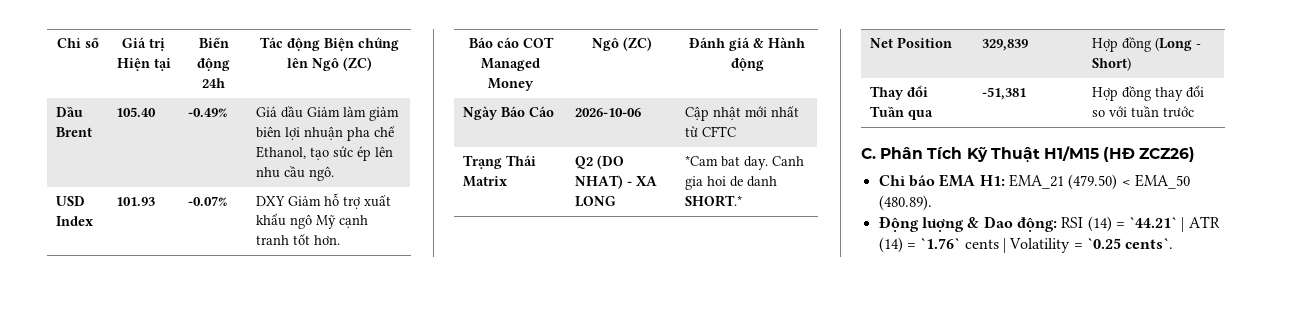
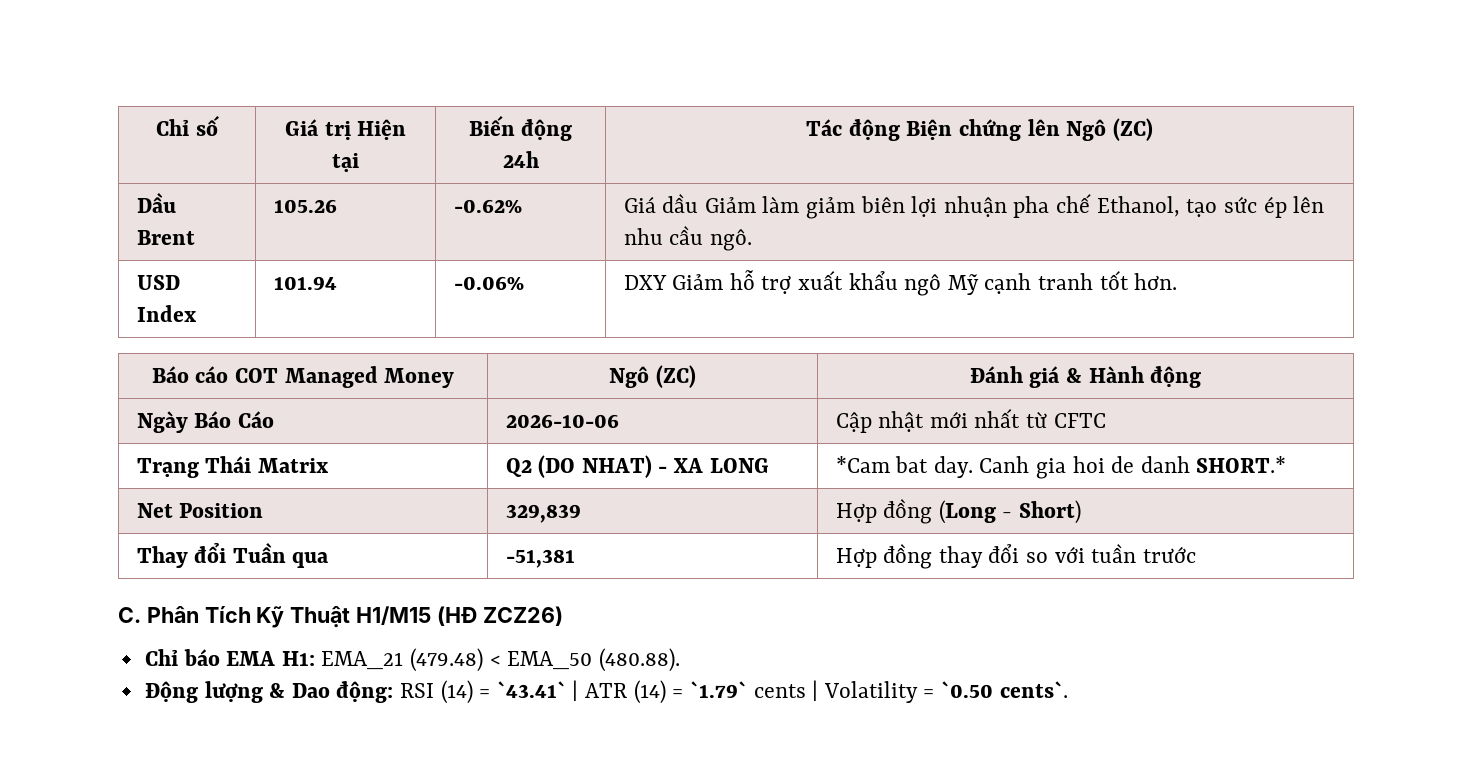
- Dầu Brent | 105.40 | -0.49% | Giá dầu Giảm làm giảm biên lợi nhuận pha chế Ethanol, tạo sức ép lên nhu cầu ngô.
+ Dầu Brent | 105.26 | -0.62% | Giá dầu Giảm làm giảm biên lợi nhuận pha chế Ethanol, tạo sức ép lên nhu cầu ngô.
- USD Index | 101.93 | -0.07% | DXY Giảm hỗ trợ xuất khẩu ngô Mỹ cạnh tranh tốt hơn.
+ USD Index | 101.94 | -0.06% | DXY Giảm hỗ trợ xuất khẩu ngô Mỹ cạnh tranh tốt hơn.
- Chỉ báo EMA H1: EMA_21 (479.50) < EMA_50 (480.89).
+ Chỉ báo EMA H1: EMA_21 (479.48) < EMA_50 (480.88).
- Động lượng & Dao động: RSI (14) = `44.21` | ATR (14) = `1.76` cents | Volatility = `0.25 cents`.
+ Động lượng & Dao động: RSI (14) = `43.41` | ATR (14) = `1.79` cents | Volatility = `0.50 cents`.

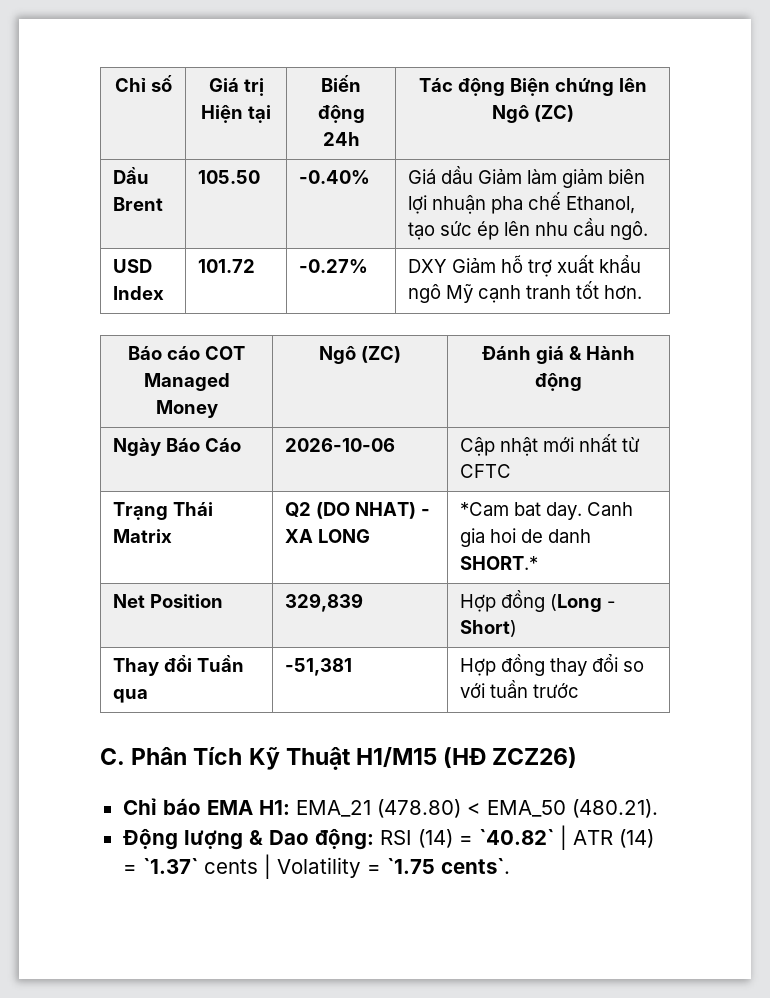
- Dầu Brent | 105.26 | -0.62% | Giá dầu Giảm làm giảm biên lợi nhuận pha chế Ethanol, tạo sức ép lên nhu cầu ngô.
+ Dầu Brent | 105.50 | -0.40% | Giá dầu Giảm làm giảm biên lợi nhuận pha chế Ethanol, tạo sức ép lên nhu cầu ngô.
- USD Index | 101.94 | -0.06% | DXY Giảm hỗ trợ xuất khẩu ngô Mỹ cạnh tranh tốt hơn.
+ USD Index | 101.72 | -0.27% | DXY Giảm hỗ trợ xuất khẩu ngô Mỹ cạnh tranh tốt hơn.
- Chỉ báo EMA H1: EMA_21 (479.48) < EMA_50 (480.88).
+ Chỉ báo EMA H1: EMA_21 (478.80) < EMA_50 (480.21).
- Động lượng & Dao động: RSI (14) = `43.41` | ATR (14) = `1.79` cents | Volatility = `0.50 cents`.
+ Động lượng & Dao động: RSI (14) = `40.82` | ATR (14) = `1.37` cents | Volatility = `1.75 cents`.

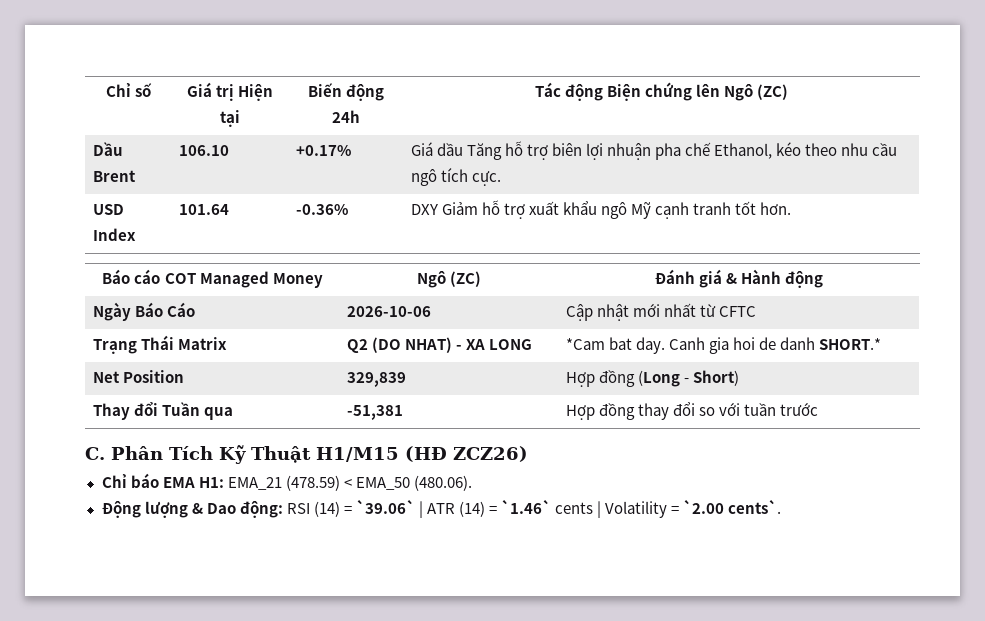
- Dầu Brent | 105.50 | -0.40% | Giá dầu Giảm làm giảm biên lợi nhuận pha chế Ethanol, tạo sức ép lên nhu cầu ngô.
+ Dầu Brent | 106.10 | +0.17% | Giá dầu Tăng hỗ trợ biên lợi nhuận pha chế Ethanol, kéo theo nhu cầu ngô tích cực.
- USD Index | 101.72 | -0.27% | DXY Giảm hỗ trợ xuất khẩu ngô Mỹ cạnh tranh tốt hơn.
+ USD Index | 101.64 | -0.36% | DXY Giảm hỗ trợ xuất khẩu ngô Mỹ cạnh tranh tốt hơn.
- Chỉ báo EMA H1: EMA_21 (478.80) < EMA_50 (480.21).
+ Chỉ báo EMA H1: EMA_21 (478.59) < EMA_50 (480.06).
- Động lượng & Dao động: RSI (14) = `40.82` | ATR (14) = `1.37` cents | Volatility = `1.75 cents`.
+ Động lượng & Dao động: RSI (14) = `39.06` | ATR (14) = `1.46` cents | Volatility = `2.00 cents`.

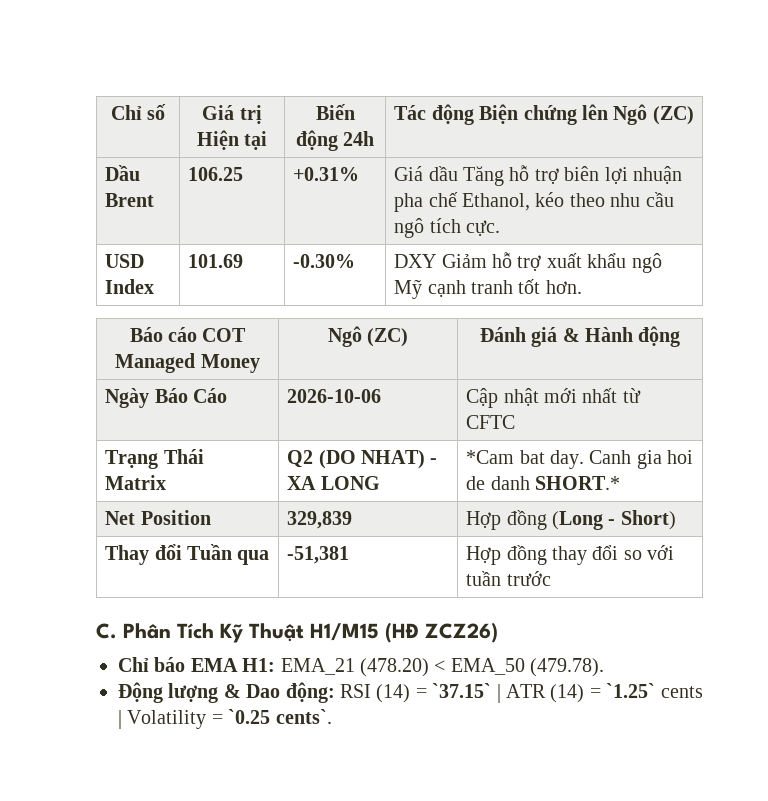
- Dầu Brent | 106.10 | +0.17% | Giá dầu Tăng hỗ trợ biên lợi nhuận pha chế Ethanol, kéo theo nhu cầu ngô tích cực.
+ Dầu Brent | 106.25 | +0.31% | Giá dầu Tăng hỗ trợ biên lợi nhuận pha chế Ethanol, kéo theo nhu cầu ngô tích cực.
- USD Index | 101.64 | -0.36% | DXY Giảm hỗ trợ xuất khẩu ngô Mỹ cạnh tranh tốt hơn.
+ USD Index | 101.69 | -0.30% | DXY Giảm hỗ trợ xuất khẩu ngô Mỹ cạnh tranh tốt hơn.
- Chỉ báo EMA H1: EMA_21 (478.59) < EMA_50 (480.06).
+ Chỉ báo EMA H1: EMA_21 (478.20) < EMA_50 (479.78).
- Động lượng & Dao động: RSI (14) = `39.06` | ATR (14) = `1.46` cents | Volatility = `2.00 cents`.
+ Động lượng & Dao động: RSI (14) = `37.15` | ATR (14) = `1.25` cents | Volatility = `0.25 cents`.

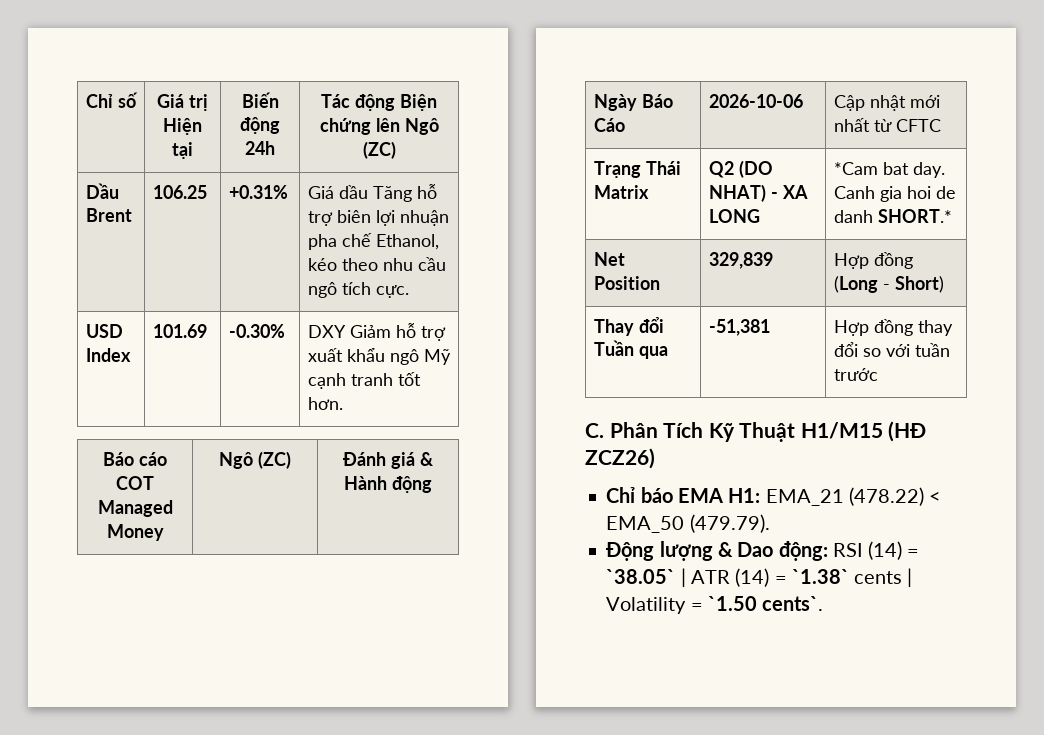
- Chỉ báo EMA H1: EMA_21 (478.20) < EMA_50 (479.78).
+ Chỉ báo EMA H1: EMA_21 (478.22) < EMA_50 (479.79).
- Động lượng & Dao động: RSI (14) = `37.15` | ATR (14) = `1.25` cents | Volatility = `0.25 cents`.
+ Động lượng & Dao động: RSI (14) = `38.05` | ATR (14) = `1.38` cents | Volatility = `1.50 cents`.

